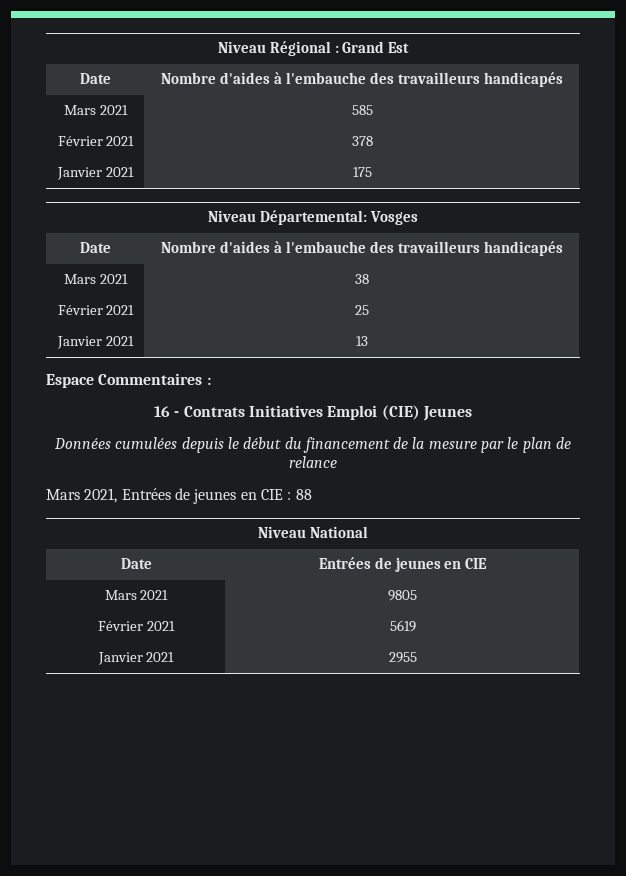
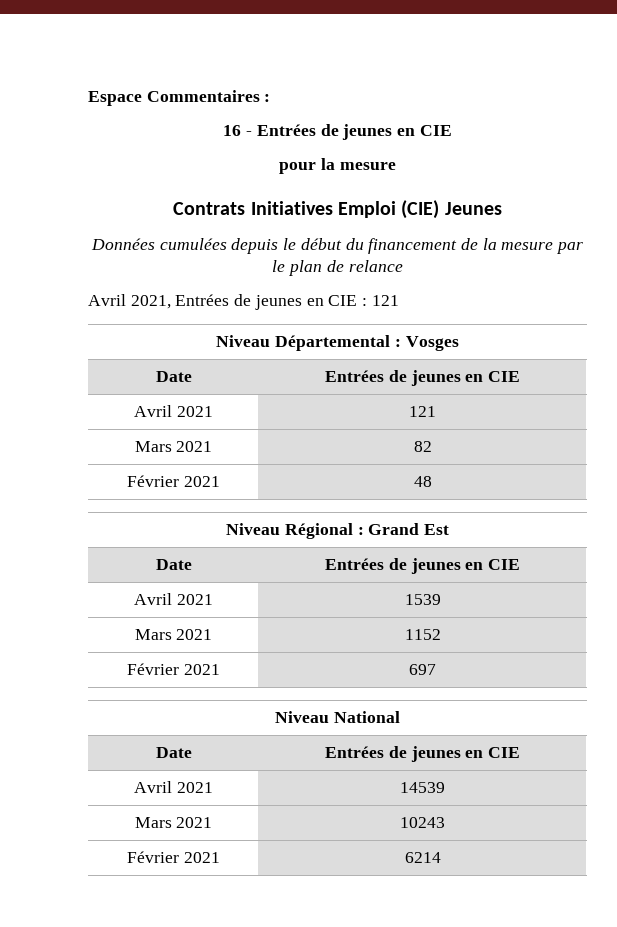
- Niveau Régional : Grand Est
- Date | Nombre d'aides à l'embauche des travailleurs handicapés
- Mars 2021 | 585
- Février 2021 | 378
- Janvier 2021 | 175
- Niveau Départemental: Vosges
- Date | Nombre d'aides à l'embauche des travailleurs handicapés
- Mars 2021 | 38
- Février 2021 | 25
- Janvier 2021 | 13
- 16 - Contrats Initiatives Emploi (CIE) Jeunes
+ 16 - Entrées de jeunes en CIE
+ pour la mesure
+ Contrats Initiatives Emploi (CIE) Jeunes
- Mars 2021, Entrées de jeunes en CIE : 88
+ Avril 2021, Entrées de jeunes en CIE : 121
+ Niveau Départemental : Vosges
+ Date | Entrées de jeunes en CIE
+ Avril 2021 | 121
+ Mars 2021 | 82
+ Février 2021 | 48
+ Niveau Régional : Grand Est
+ Date | Entrées de jeunes en CIE
+ Avril 2021 | 1539
+ Mars 2021 | 1152
+ Février 2021 | 697
- Mars 2021 | 9805
- Février 2021 | 5619
- Janvier 2021 | 2955
+ Avril 2021 | 14539
+ Mars 2021 | 10243
+ Février 2021 | 6214

